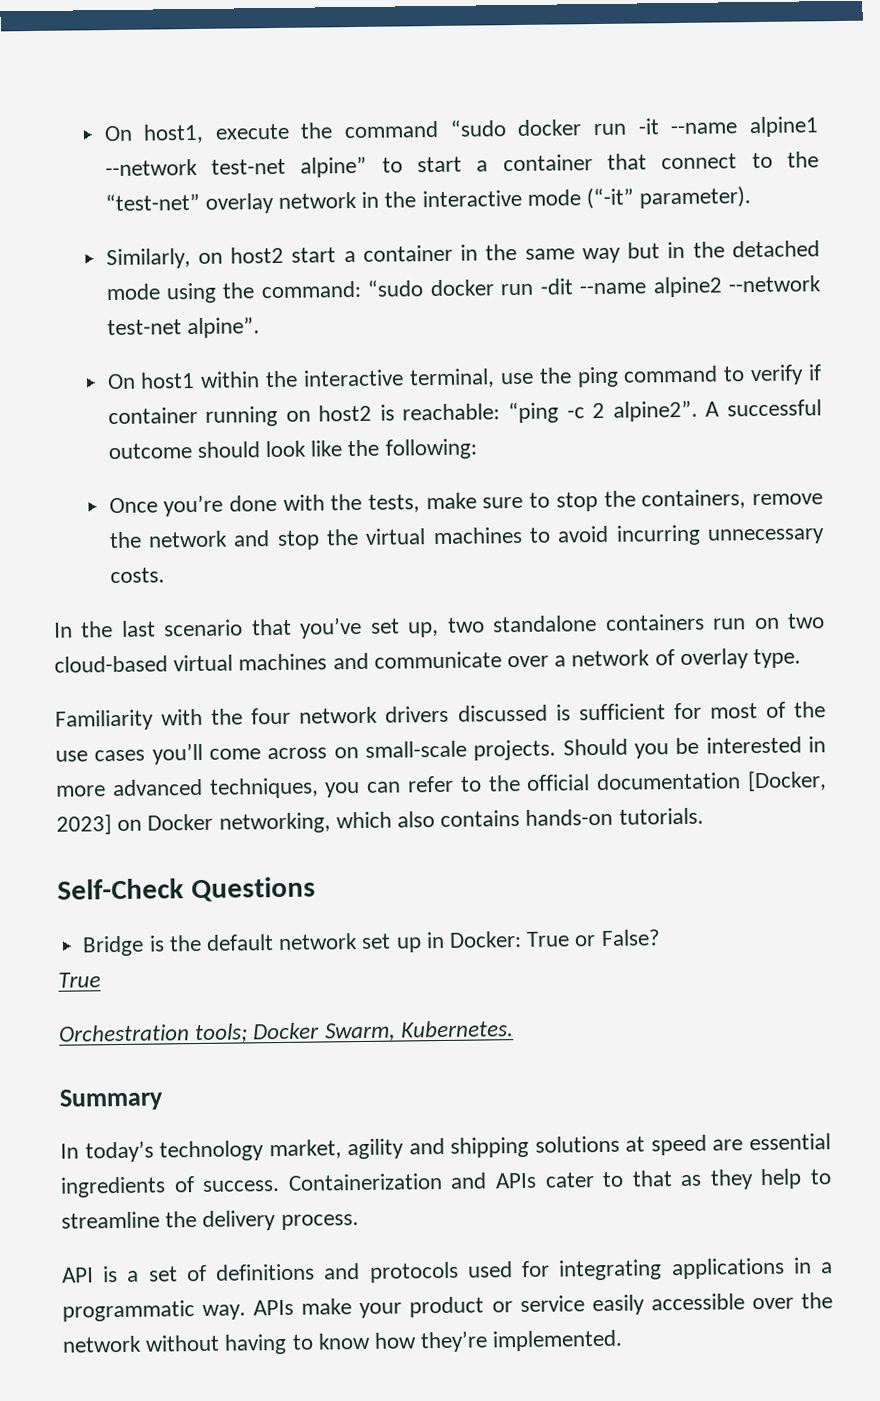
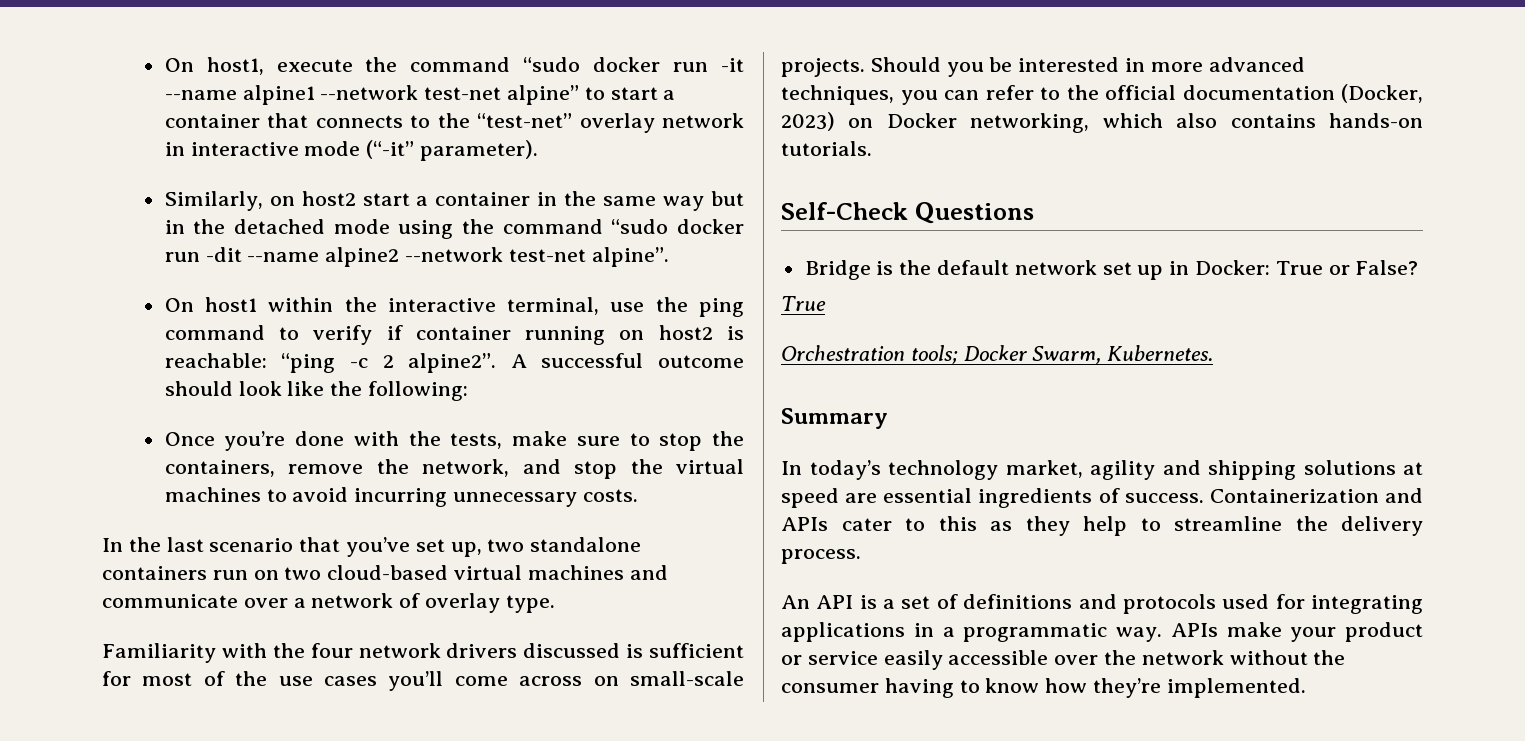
- On host1, execute the command “sudo docker run -it --name alpine1 --network test-net alpine” to start a container that connect to the “test-net” overlay network in the interactive mode (“-it” parameter).
+ On host1, execute the command “sudo docker run -it --name alpine1 --network test-net alpine” to start a container that connects to the “test-net” overlay network in interactive mode (“-it” parameter).
- Similarly, on host2 start a container in the same way but in the detached mode using the command: “sudo docker run -dit --name alpine2 --network test-net alpine”.
+ Similarly, on host2 start a container in the same way but in the detached mode using the command “sudo docker run -dit --name alpine2 --network test-net alpine”.
- Once you’re done with the tests, make sure to stop the containers, remove the network and stop the virtual machines to avoid incurring unnecessary costs.
+ Once you’re done with the tests, make sure to stop the containers, remove the network, and stop the virtual machines to avoid incurring unnecessary costs.
- Should you be interested in more advanced techniques, you can refer to the official documentation [Docker, 2023] on Docker networking, which also contains hands-on tutorials.
+ Should you be interested in more advanced techniques, you can refer to the official documentation (Docker, 2023) on Docker networking, which also contains hands-on tutorials.
- Containerization and APIs cater to that as they help to streamline the delivery process.
+ Containerization and APIs cater to this as they help to streamline the delivery process.
- API is a set of definitions and protocols used for integrating applications in a programmatic way.
+ An API is a set of definitions and protocols used for integrating applications in a programmatic way.
- APIs make your product or service easily accessible over the network without having to know how they’re implemented.
+ APIs make your product or service easily accessible over the network without the consumer having to know how they’re implemented.

